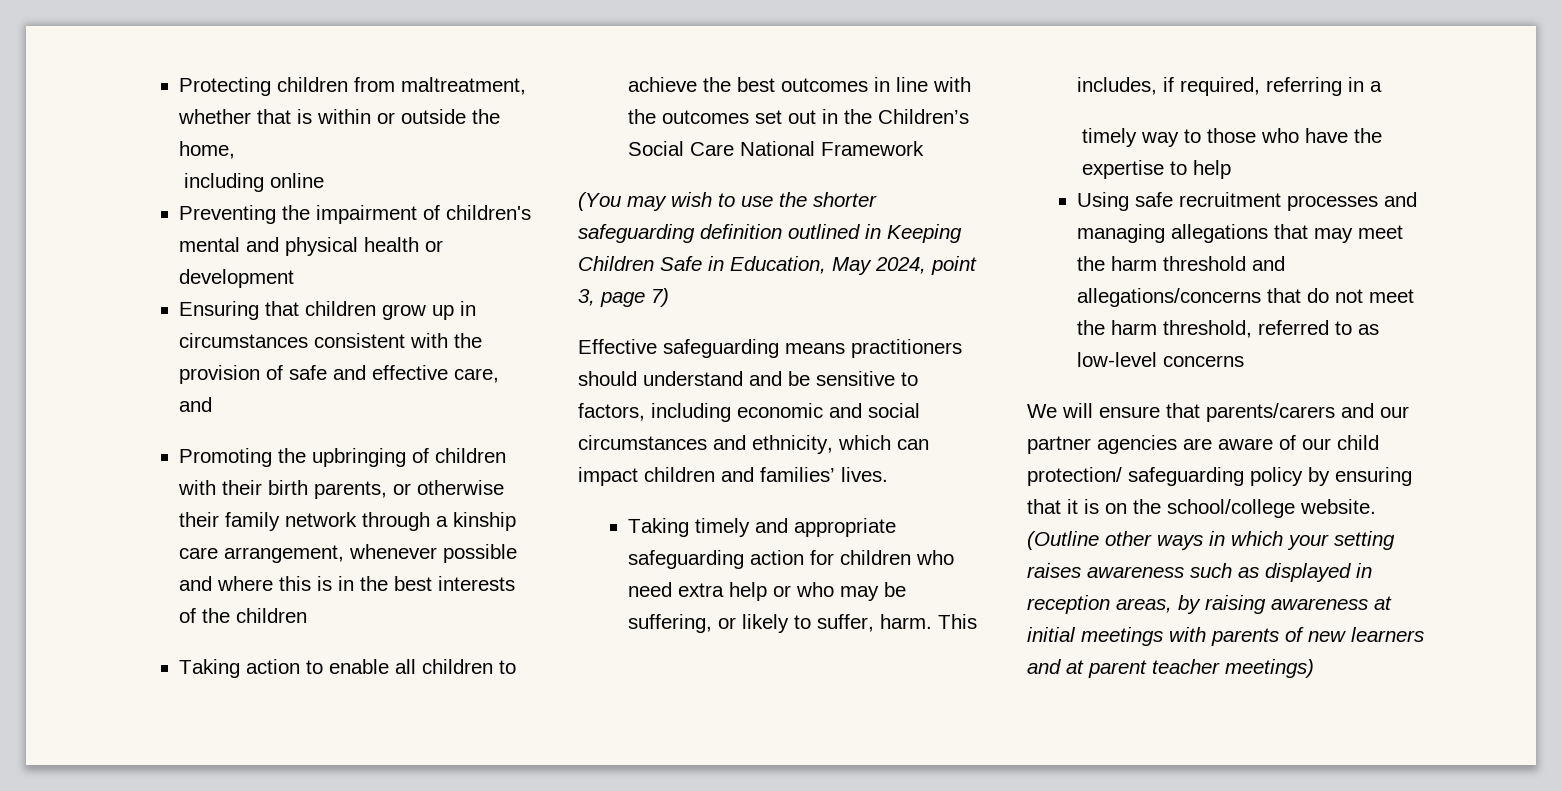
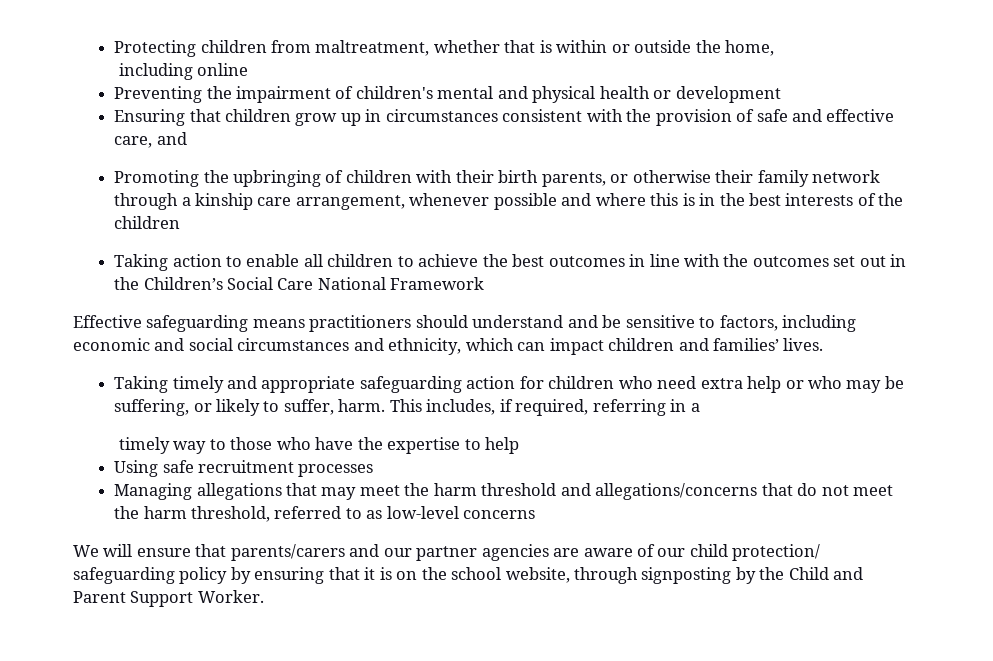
- (You may wish to use the shorter safeguarding definition outlined in Keeping Children Safe in Education, May 2024, point 3, page 7)
- Using safe recruitment processes and managing allegations that may meet the harm threshold and allegations/concerns that do not meet the harm threshold, referred to as low-level concerns
+ Using safe recruitment processes
+ Managing allegations that may meet the harm threshold and allegations/concerns that do not meet the harm threshold, referred to as low-level concerns
- We will ensure that parents/carers and our partner agencies are aware of our child protection/ safeguarding policy by ensuring that it is on the school/college website. (Outline other ways in which your setting raises awareness such as displayed in reception areas, by raising awareness at initial meetings with parents of new learners and at parent teacher meetings)
+ We will ensure that parents/carers and our partner agencies are aware of our child protection/ safeguarding policy by ensuring that it is on the school website, through signposting by the Child and Parent Support Worker.

